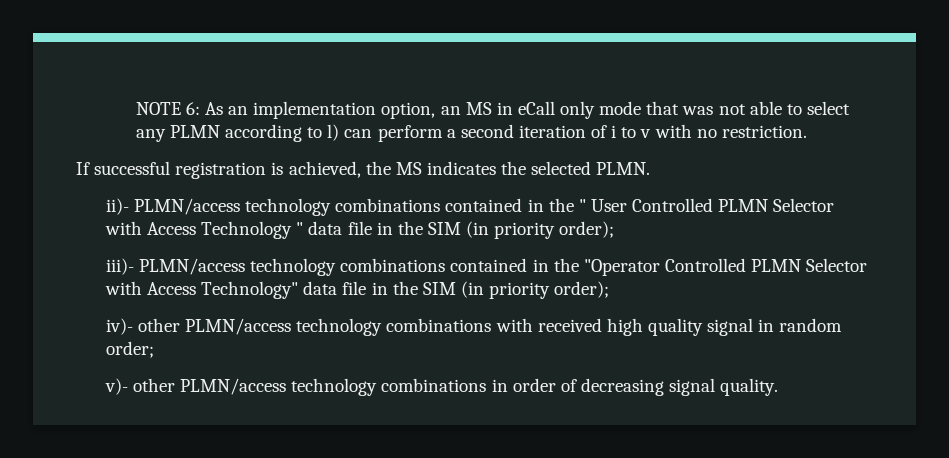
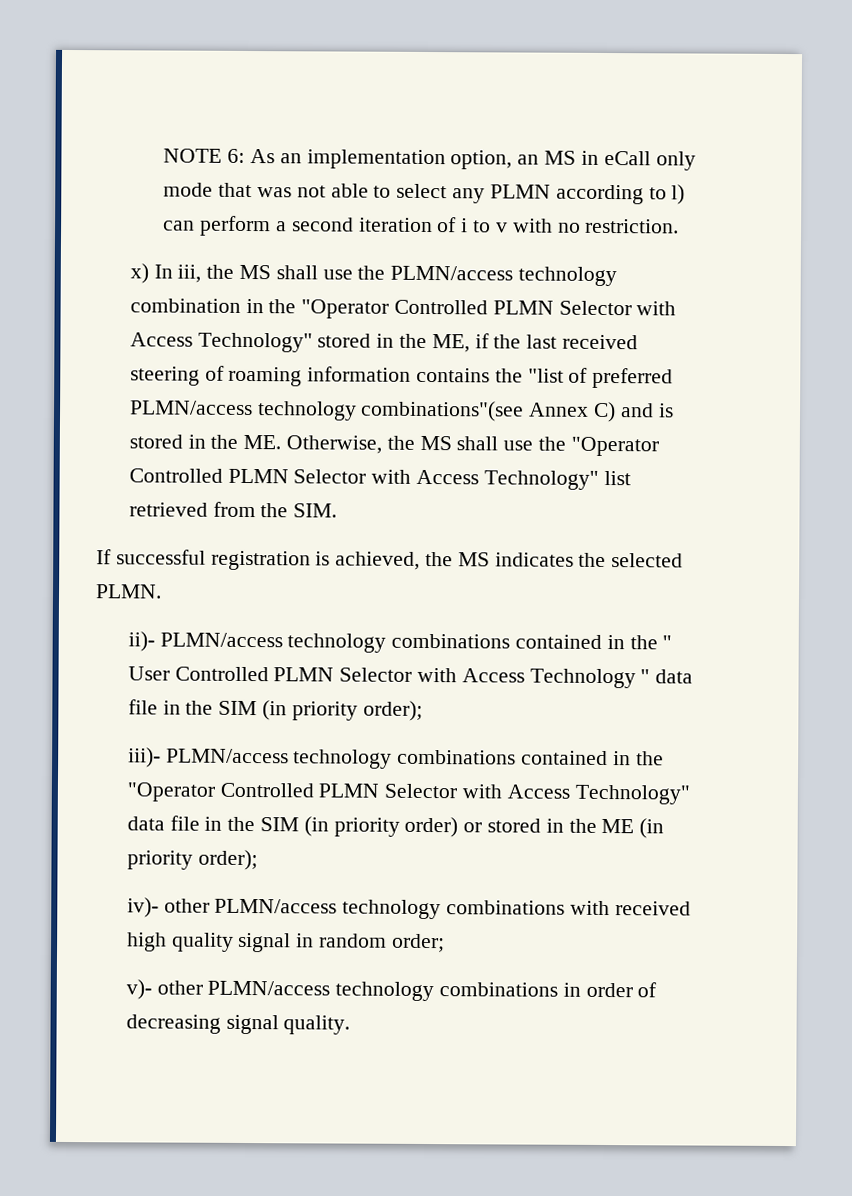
+ x) In iii, the MS shall use the PLMN/access technology combination in the "Operator Controlled PLMN Selector with Access Technology" stored in the ME, if the last received steering of roaming information contains the "list of preferred PLMN/access technology combinations"(see Annex C) and is stored in the ME. Otherwise, the MS shall use the "Operator Controlled PLMN Selector with Access Technology" list retrieved from the SIM.
- iii)- PLMN/access technology combinations contained in the "Operator Controlled PLMN Selector with Access Technology" data file in the SIM (in priority order);
+ iii)- PLMN/access technology combinations contained in the "Operator Controlled PLMN Selector with Access Technology" data file in the SIM (in priority order) or stored in the ME (in priority order);

